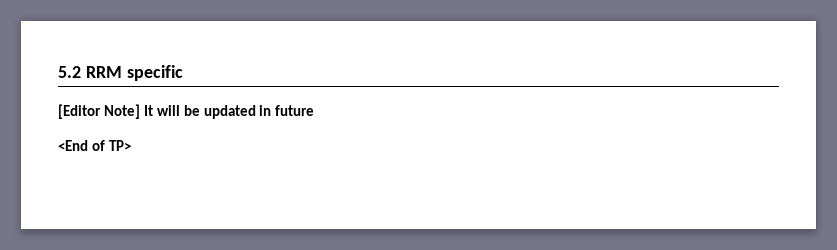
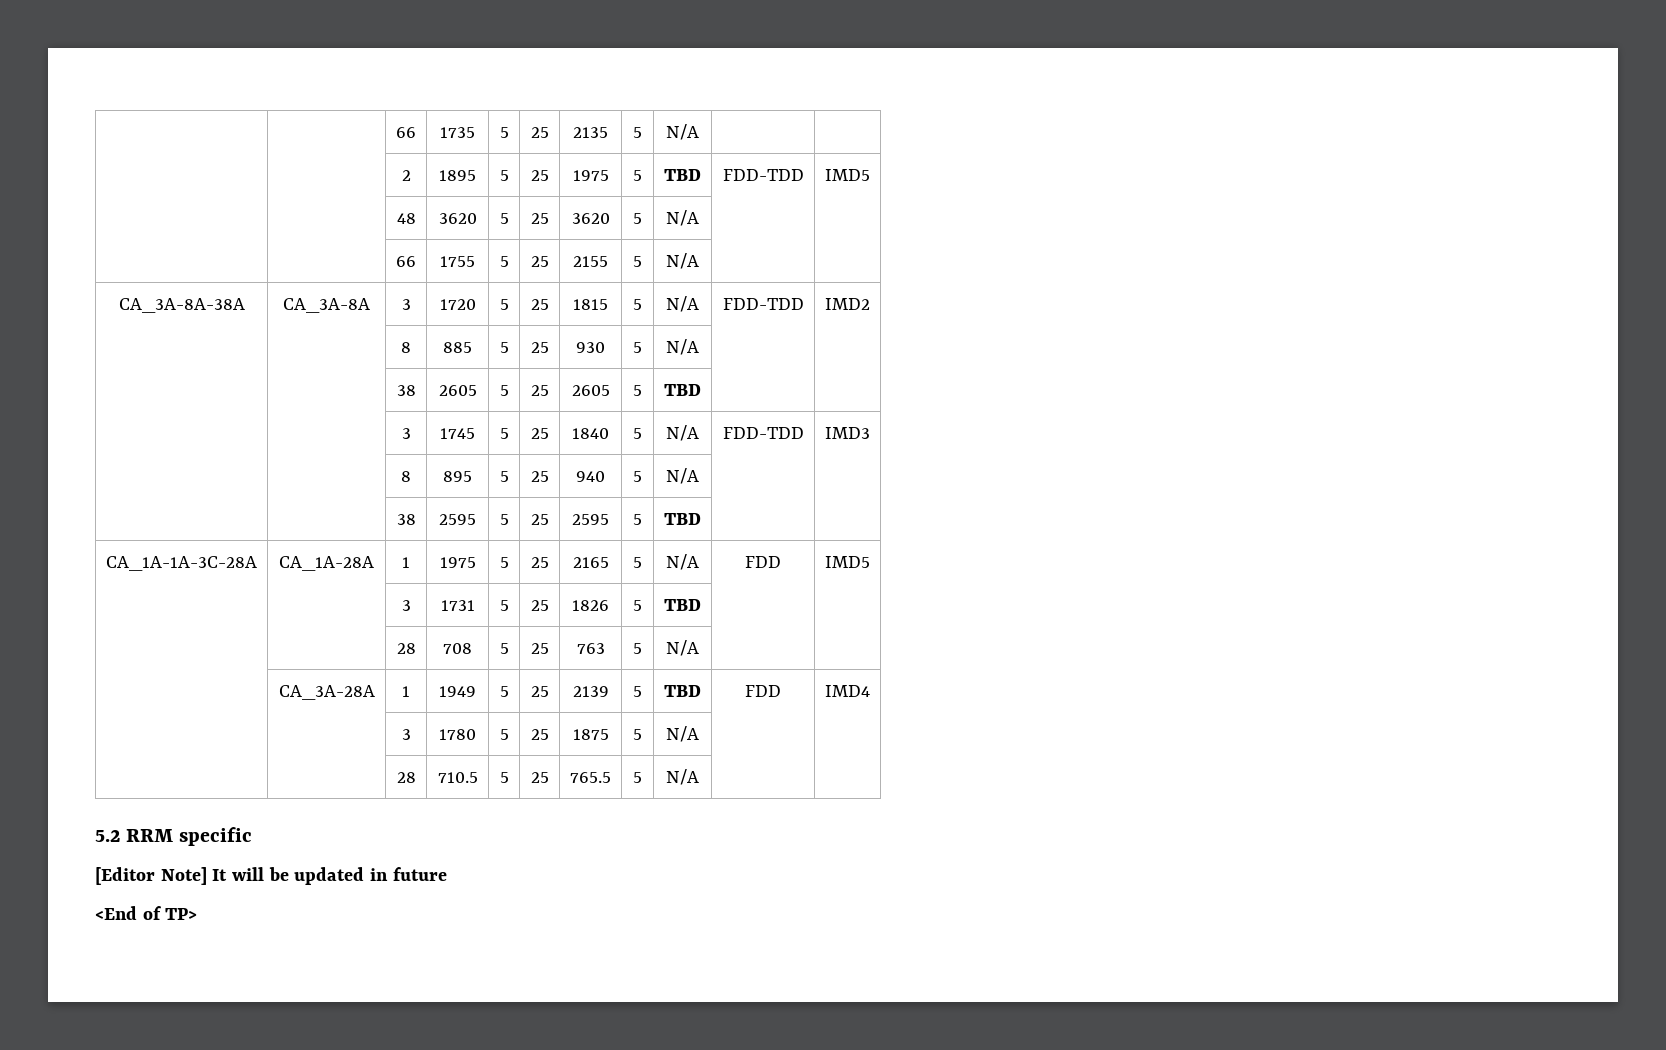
+ | | 66 | 1735 | 5 | 25 | 2135 | 5 | N/A | |
+ | | 2 | 1895 | 5 | 25 | 1975 | 5 | TBD | FDD-TDD | IMD5
+ | | 48 | 3620 | 5 | 25 | 3620 | 5 | N/A | |
+ | | 66 | 1755 | 5 | 25 | 2155 | 5 | N/A | |
+ CA_3A-8A-38A | CA_3A-8A | 3 | 1720 | 5 | 25 | 1815 | 5 | N/A | FDD-TDD | IMD2
+ | | 8 | 885 | 5 | 25 | 930 | 5 | N/A | |
+ | | 38 | 2605 | 5 | 25 | 2605 | 5 | TBD | |
+ | | 3 | 1745 | 5 | 25 | 1840 | 5 | N/A | FDD-TDD | IMD3
+ | | 8 | 895 | 5 | 25 | 940 | 5 | N/A | |
+ | | 38 | 2595 | 5 | 25 | 2595 | 5 | TBD | |
+ CA_1A-1A-3C-28A | CA_1A-28A | 1 | 1975 | 5 | 25 | 2165 | 5 | N/A | FDD | IMD5
+ | | 3 | 1731 | 5 | 25 | 1826 | 5 | TBD | |
+ | | 28 | 708 | 5 | 25 | 763 | 5 | N/A | |
+ | CA_3A-28A | 1 | 1949 | 5 | 25 | 2139 | 5 | TBD | FDD | IMD4
+ | | 3 | 1780 | 5 | 25 | 1875 | 5 | N/A | |
+ | | 28 | 710.5 | 5 | 25 | 765.5 | 5 | N/A | |

